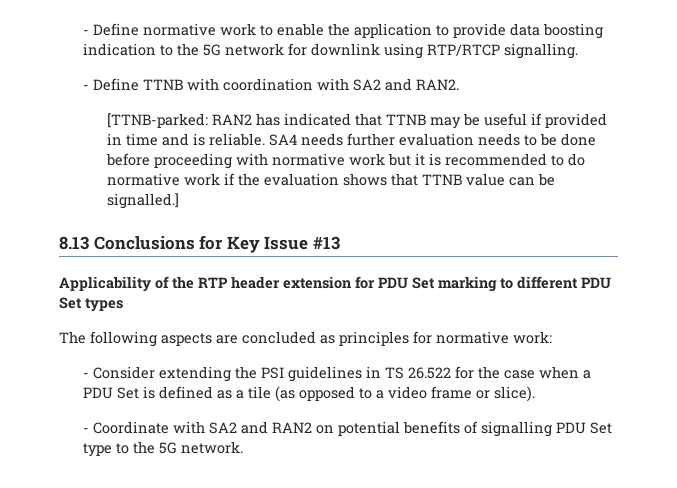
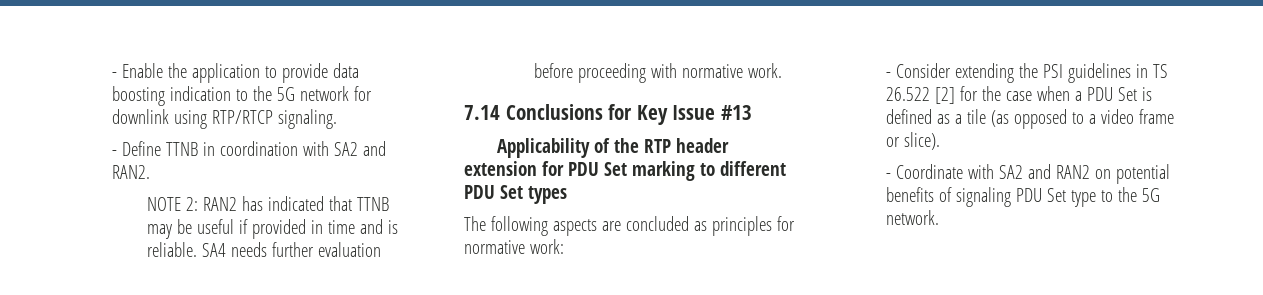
- - Define normative work to enable the application to provide data boosting indication to the 5G network for downlink using RTP/RTCP signalling.
+ - Enable the application to provide data boosting indication to the 5G network for downlink using RTP/RTCP signaling.
- - Define TTNB with coordination with SA2 and RAN2.
+ - Define TTNB in coordination with SA2 and RAN2.
- [TTNB-parked: RAN2 has indicated that TTNB may be useful if provided in time and is reliable.
+ NOTE 2: RAN2 has indicated that TTNB may be useful if provided in time and is reliable.
- SA4 needs further evaluation needs to be done before proceeding with normative work but it is recommended to do normative work if the evaluation shows that TTNB value can be signalled.]
- 8.13 Conclusions for Key Issue #13
+ SA4 needs further evaluation before proceeding with normative work.
+ 7.14 Conclusions for Key Issue #13
- - Consider extending the PSI guidelines in TS 26.522 for the case when a PDU Set is defined as a tile (as opposed to a video frame or slice).
+ - Consider extending the PSI guidelines in TS 26.522 [2] for the case when a PDU Set is defined as a tile (as opposed to a video frame or slice).
- - Coordinate with SA2 and RAN2 on potential benefits of signalling PDU Set type to the 5G network.
+ - Coordinate with SA2 and RAN2 on potential benefits of signaling PDU Set type to the 5G network.

